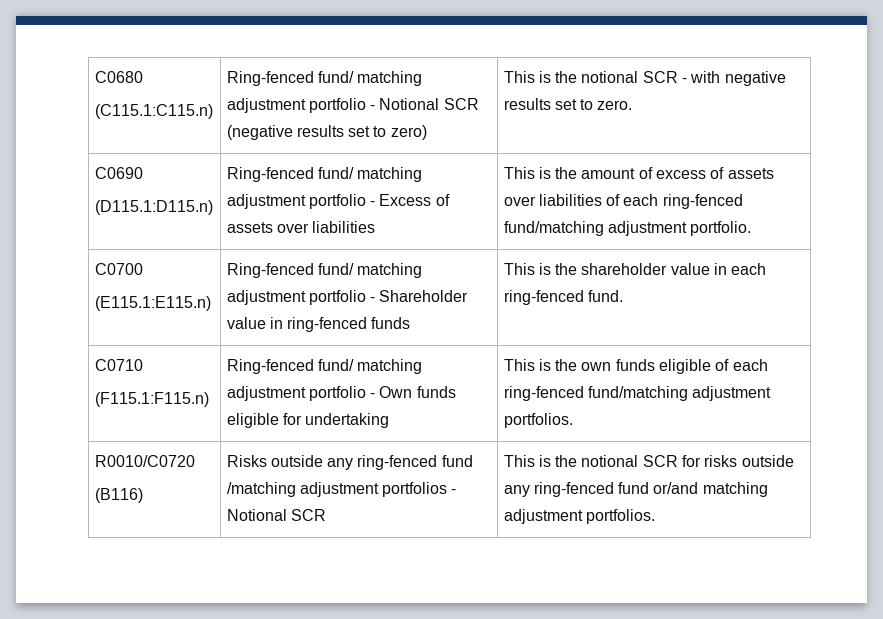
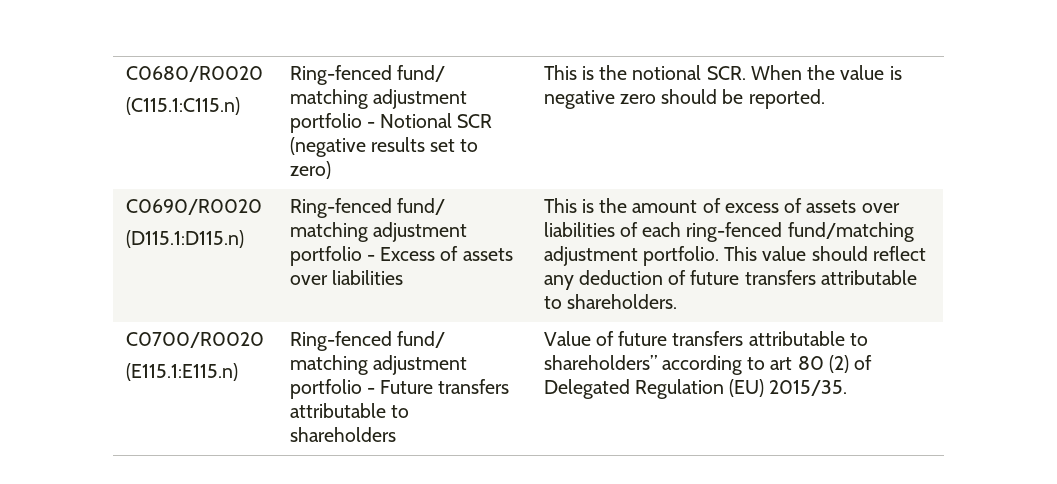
- C0680
- (C115.1:C115.n) | Ring-fenced fund/ matching adjustment portfolio - Notional SCR (negative results set to zero) | This is the notional SCR - with negative results set to zero.
- C0690
- (D115.1:D115.n) | Ring-fenced fund/ matching adjustment portfolio - Excess of assets over liabilities | This is the amount of excess of assets over liabilities of each ring-fenced fund/matching adjustment portfolio.
- C0700
- (E115.1:E115.n) | Ring-fenced fund/ matching adjustment portfolio - Shareholder value in ring-fenced funds | This is the shareholder value in each ring-fenced fund.
- C0710
- (F115.1:F115.n) | Ring-fenced fund/ matching adjustment portfolio - Own funds eligible for undertaking | This is the own funds eligible of each ring-fenced fund/matching adjustment portfolios.
- R0010/C0720
- (B116) | Risks outside any ring-fenced fund /matching adjustment portfolios - Notional SCR | This is the notional SCR for risks outside any ring-fenced fund or/and matching adjustment portfolios.
+ C0680/R0020
+ (C115.1:C115.n) | Ring-fenced fund/ matching adjustment portfolio - Notional SCR (negative results set to zero) | This is the notional SCR. When the value is negative zero should be reported.
+ C0690/R0020
+ (D115.1:D115.n) | Ring-fenced fund/ matching adjustment portfolio - Excess of assets over liabilities | This is the amount of excess of assets over liabilities of each ring-fenced fund/matching adjustment portfolio. This value should reflect any deduction of future transfers attributable to shareholders.
+ C0700/R0020
+ (E115.1:E115.n) | Ring-fenced fund/ matching adjustment portfolio - Future transfers attributable to shareholders | Value of future transfers attributable to shareholders” according to art 80 (2) of Delegated Regulation (EU) 2015/35.

